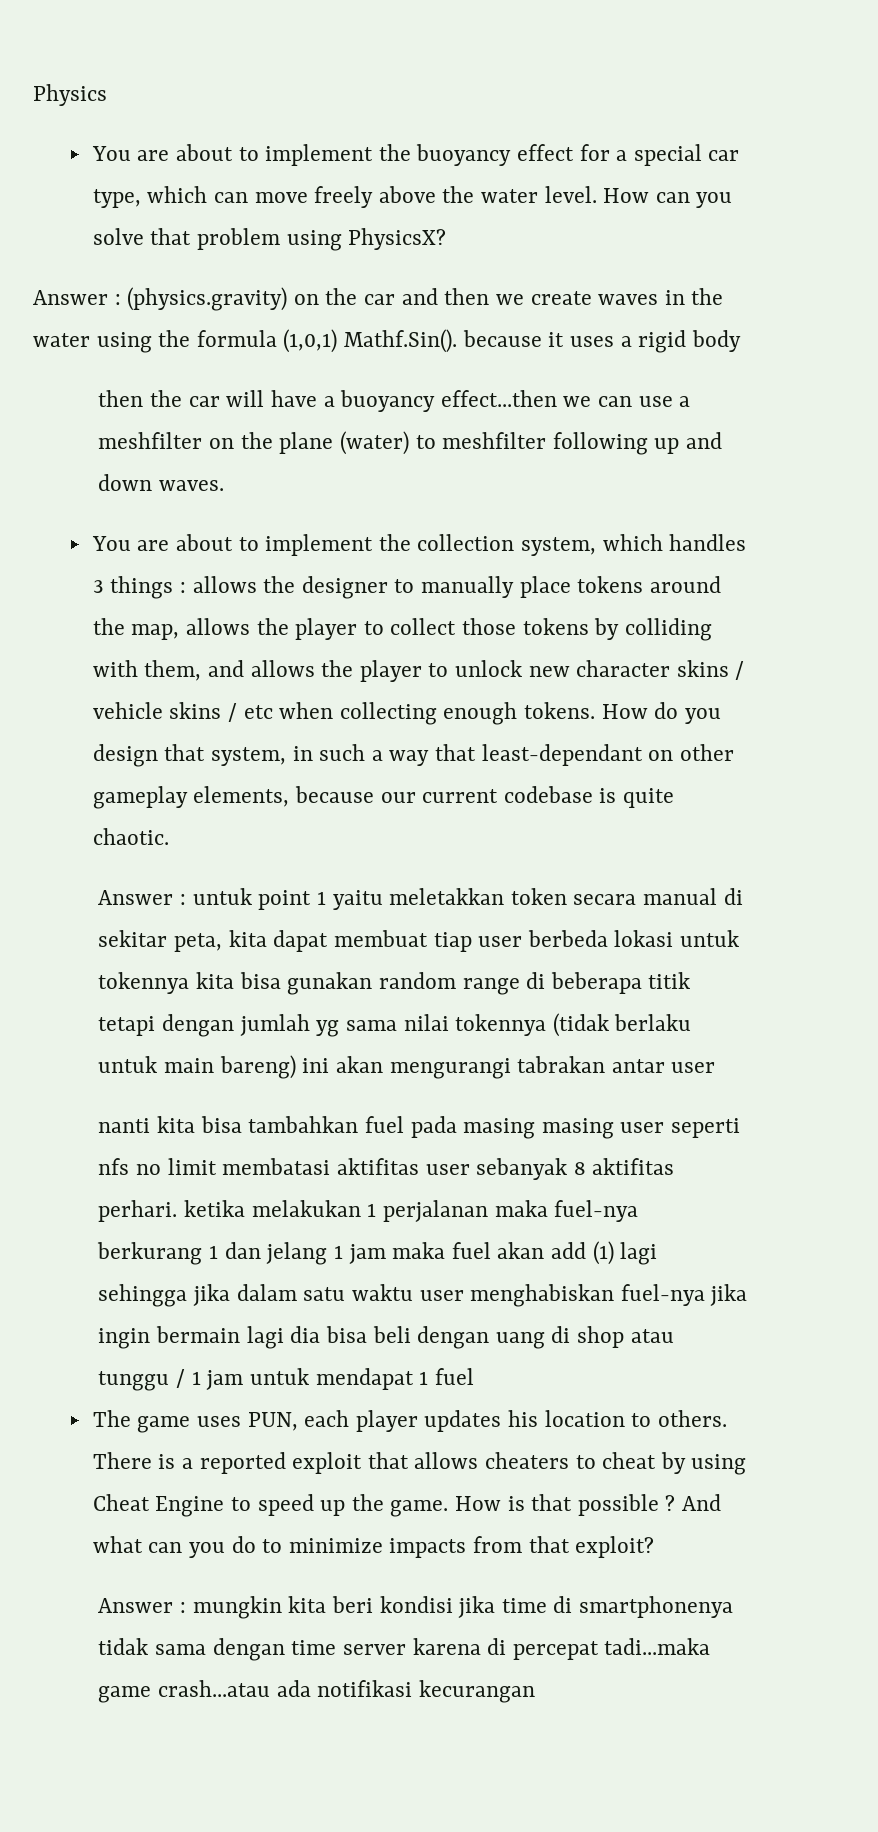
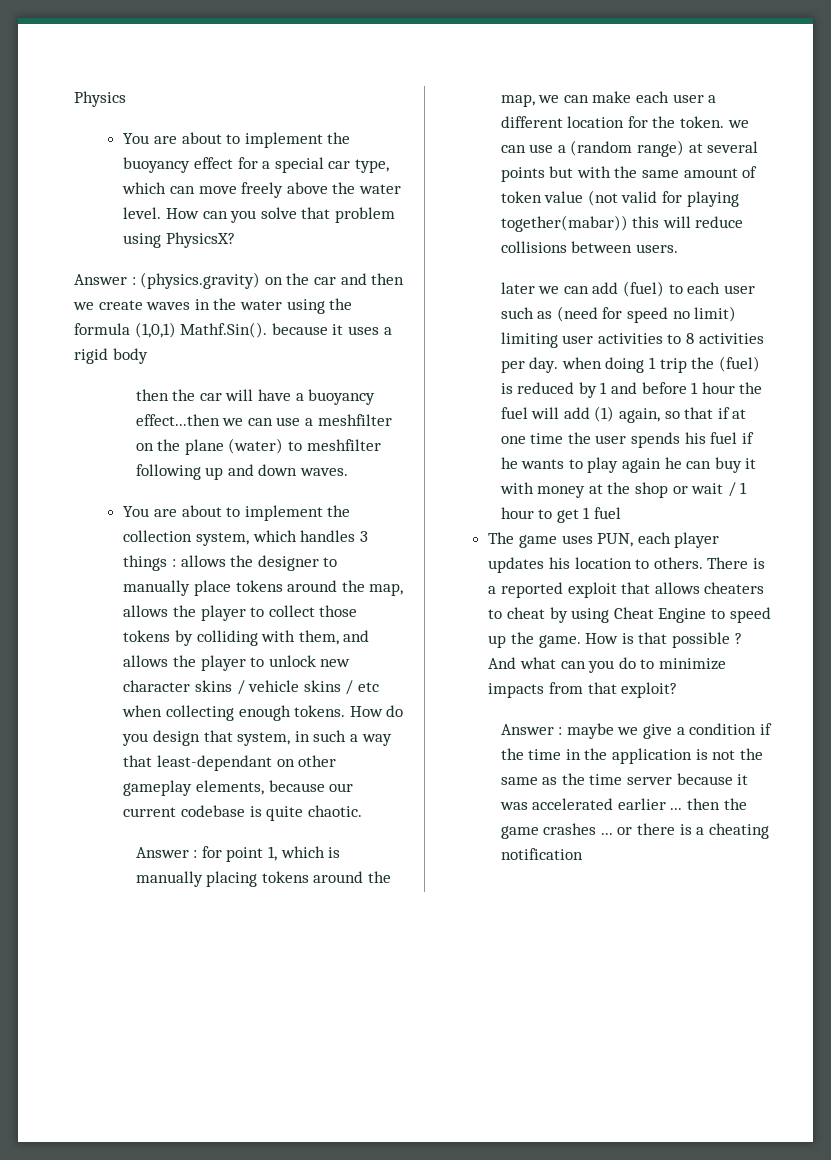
- Answer : untuk point 1 yaitu meletakkan token secara manual di sekitar peta, kita dapat membuat tiap user berbeda lokasi untuk tokennya kita bisa gunakan random range di beberapa titik tetapi dengan jumlah yg sama nilai tokennya (tidak berlaku untuk main bareng) ini akan mengurangi tabrakan antar user
- nanti kita bisa tambahkan fuel pada masing masing user seperti nfs no limit membatasi aktifitas user sebanyak 8 aktifitas perhari. ketika melakukan 1 perjalanan maka fuel-nya berkurang 1 dan jelang 1 jam maka fuel akan add (1) lagi sehingga jika dalam satu waktu user menghabiskan fuel-nya jika ingin bermain lagi dia bisa beli dengan uang di shop atau tunggu / 1 jam untuk mendapat 1 fuel
+ Answer : for point 1, which is manually placing tokens around the map, we can make each user a different location for the token. we can use a (random range) at several points but with the same amount of token value (not valid for playing together(mabar)) this will reduce collisions between users.
+ later we can add (fuel) to each user such as (need for speed no limit) limiting user activities to 8 activities per day. when doing 1 trip the (fuel) is reduced by 1 and before 1 hour the fuel will add (1) again, so that if at one time the user spends his fuel if he wants to play again he can buy it with money at the shop or wait / 1 hour to get 1 fuel
- Answer : mungkin kita beri kondisi jika time di smartphonenya tidak sama dengan time server karena di percepat tadi...maka game crash...atau ada notifikasi kecurangan
+ Answer : maybe we give a condition if the time in the application is not the same as the time server because it was accelerated earlier ... then the game crashes ... or there is a cheating notification

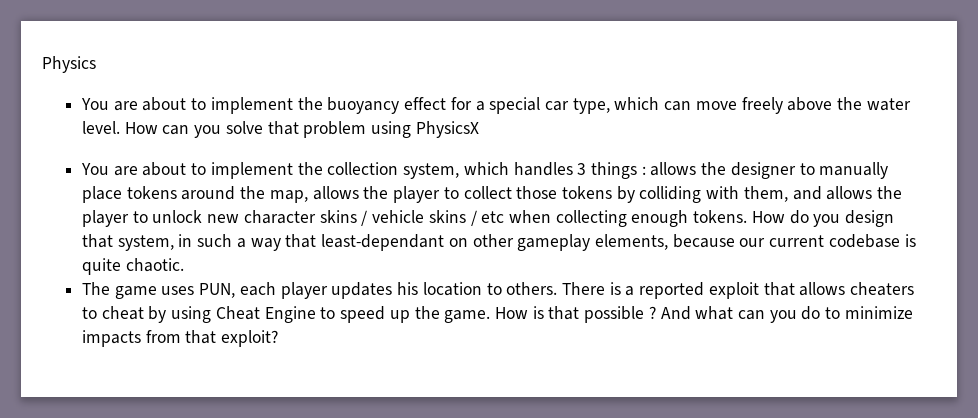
- How can you solve that problem using PhysicsX?
- Answer : (physics.gravity) on the car and then we create waves in the water using the formula (1,0,1) Mathf.Sin(). because it uses a rigid body
- then the car will have a buoyancy effect...then we can use a meshfilter on the plane (water) to meshfilter following up and down waves.
+ How can you solve that problem using PhysicsX
- Answer : for point 1, which is manually placing tokens around the map, we can make each user a different location for the token. we can use a (random range) at several points but with the same amount of token value (not valid for playing together(mabar)) this will reduce collisions between users.
- later we can add (fuel) to each user such as (need for speed no limit) limiting user activities to 8 activities per day. when doing 1 trip the (fuel) is reduced by 1 and before 1 hour the fuel will add (1) again, so that if at one time the user spends his fuel if he wants to play again he can buy it with money at the shop or wait / 1 hour to get 1 fuel
- Answer : maybe we give a condition if the time in the application is not the same as the time server because it was accelerated earlier ... then the game crashes ... or there is a cheating notification

